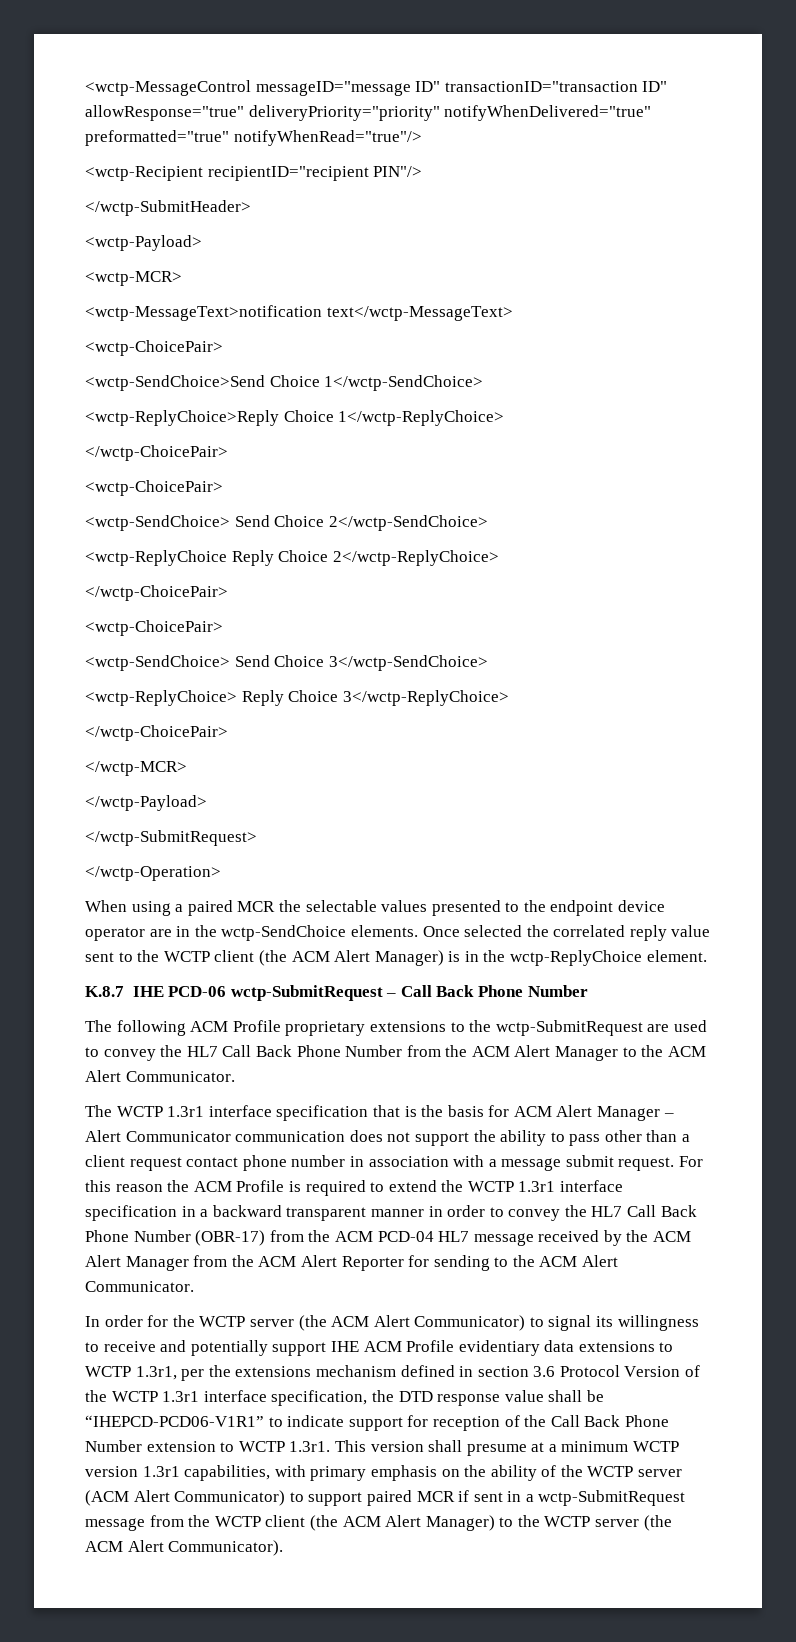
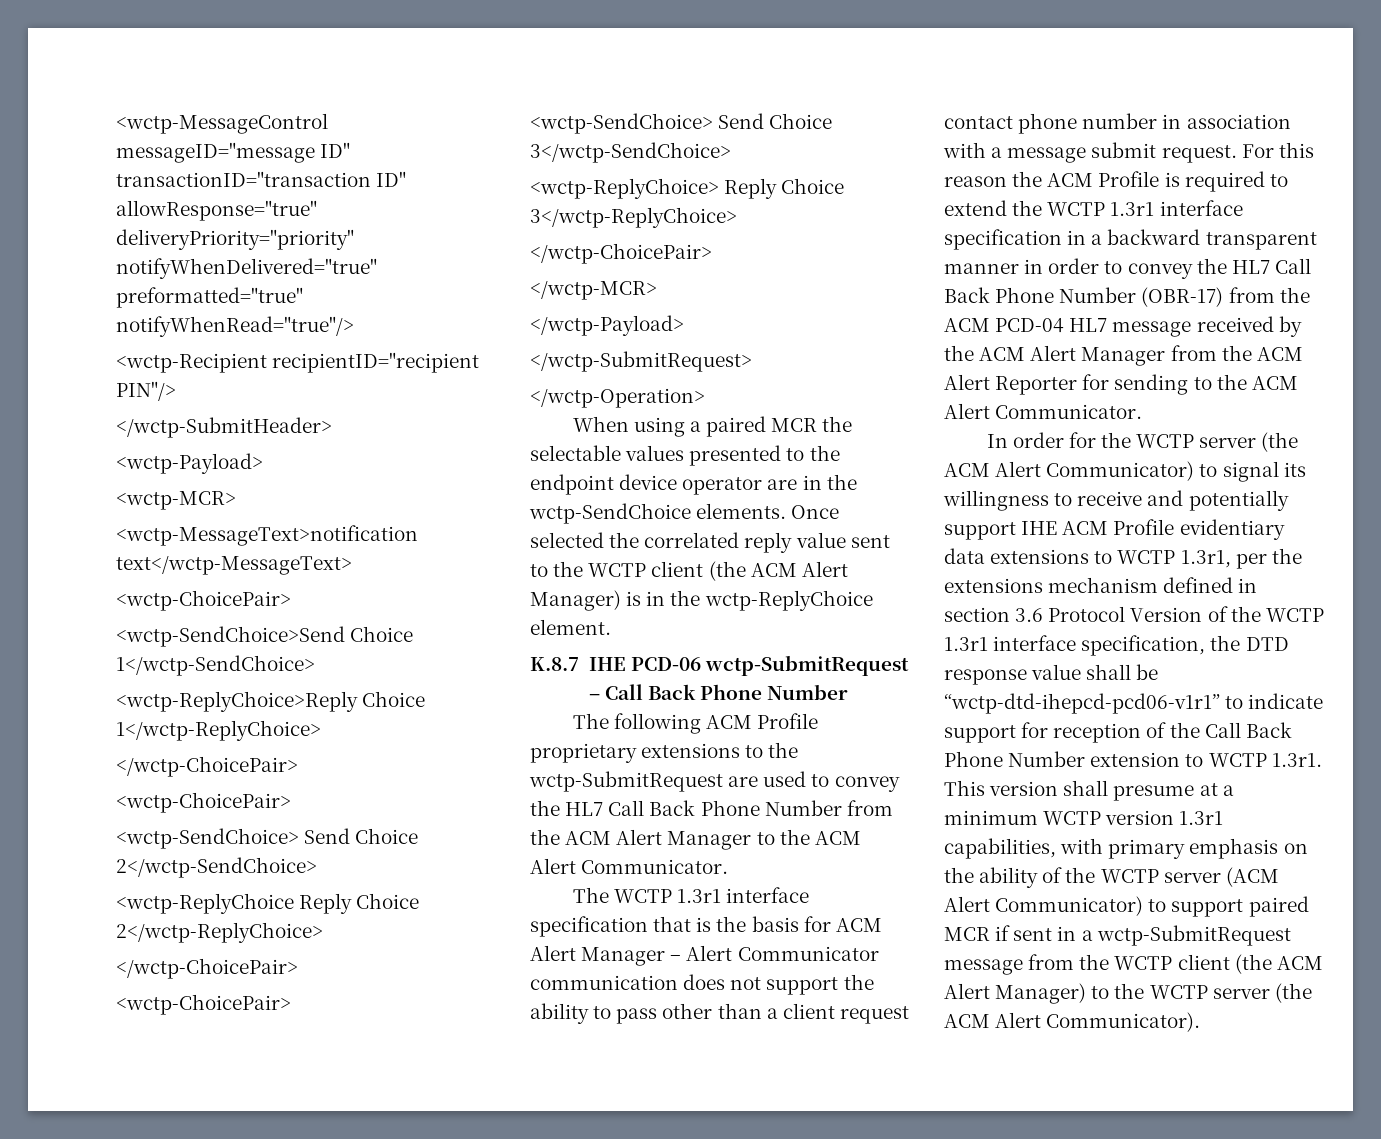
- In order for the WCTP server (the ACM Alert Communicator) to signal its willingness to receive and potentially support IHE ACM Profile evidentiary data extensions to WCTP 1.3r1, per the extensions mechanism defined in section 3.6 Protocol Version of the WCTP 1.3r1 interface specification, the DTD response value shall be “IHEPCD-PCD06-V1R1” to indicate support for reception of the Call Back Phone Number extension to WCTP 1.3r1. This version shall presume at a minimum WCTP version 1.3r1 capabilities, with primary emphasis on the ability of the WCTP server (ACM Alert Communicator) to support paired MCR if sent in a wctp-SubmitRequest message from the WCTP client (the ACM Alert Manager) to the WCTP server (the ACM Alert Communicator).
+ In order for the WCTP server (the ACM Alert Communicator) to signal its willingness to receive and potentially support IHE ACM Profile evidentiary data extensions to WCTP 1.3r1, per the extensions mechanism defined in section 3.6 Protocol Version of the WCTP 1.3r1 interface specification, the DTD response value shall be “wctp-dtd-ihepcd-pcd06-v1r1” to indicate support for reception of the Call Back Phone Number extension to WCTP 1.3r1. This version shall presume at a minimum WCTP version 1.3r1 capabilities, with primary emphasis on the ability of the WCTP server (ACM Alert Communicator) to support paired MCR if sent in a wctp-SubmitRequest message from the WCTP client (the ACM Alert Manager) to the WCTP server (the ACM Alert Communicator).

